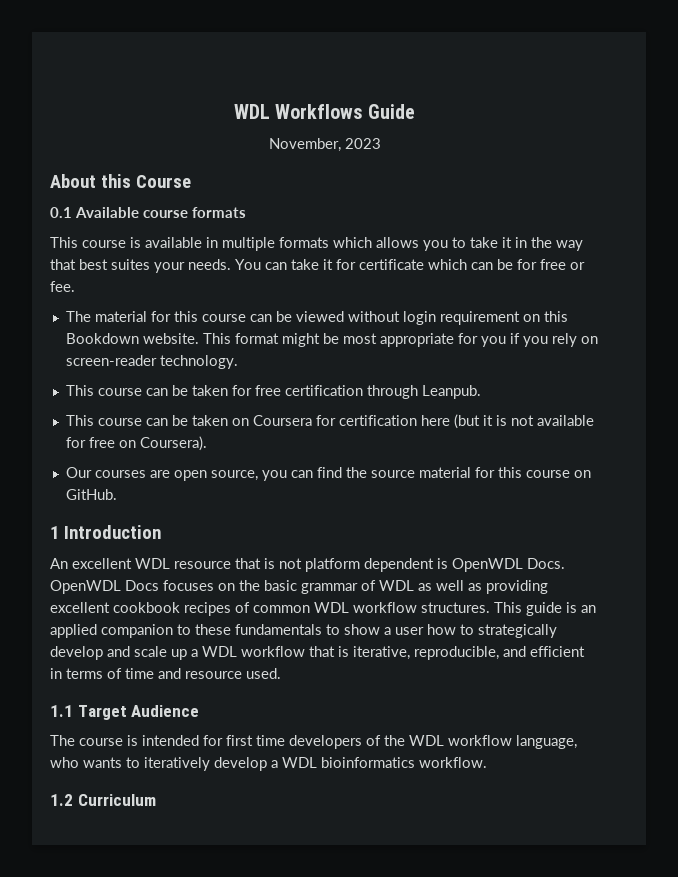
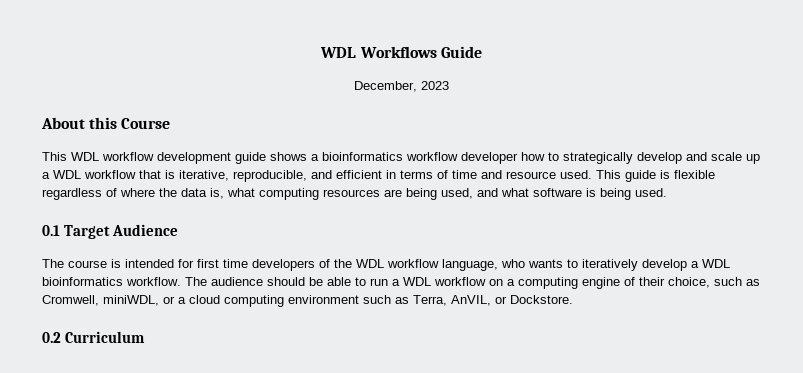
- November, 2023
+ December, 2023
- 0.1 Available course formats
- This course is available in multiple formats which allows you to take it in the way that best suites your needs. You can take it for certificate which can be for free or fee.
- The material for this course can be viewed without login requirement on this Bookdown website. This format might be most appropriate for you if you rely on screen-reader technology.
- This course can be taken for free certification through Leanpub.
- This course can be taken on Coursera for certification here (but it is not available for free on Coursera).
- Our courses are open source, you can find the source material for this course on GitHub.
- 1 Introduction
- An excellent WDL resource that is not platform dependent is OpenWDL Docs. OpenWDL Docs focuses on the basic grammar of WDL as well as providing excellent cookbook recipes of common WDL workflow structures. This guide is an applied companion to these fundamentals to show a user how to strategically develop and scale up a WDL workflow that is iterative, reproducible, and efficient in terms of time and resource used.
- 1.1 Target Audience
+ This WDL workflow development guide shows a bioinformatics workflow developer how to strategically develop and scale up a WDL workflow that is iterative, reproducible, and efficient in terms of time and resource used. This guide is flexible regardless of where the data is, what computing resources are being used, and what software is being used.
+ 0.1 Target Audience
- The course is intended for first time developers of the WDL workflow language, who wants to iteratively develop a WDL bioinformatics workflow.
- 1.2 Curriculum
+ The course is intended for first time developers of the WDL workflow language, who wants to iteratively develop a WDL bioinformatics workflow. The audience should be able to run a WDL workflow on a computing engine of their choice, such as Cromwell, miniWDL, or a cloud computing environment such as Terra, AnVIL, or Dockstore.
+ 0.2 Curriculum

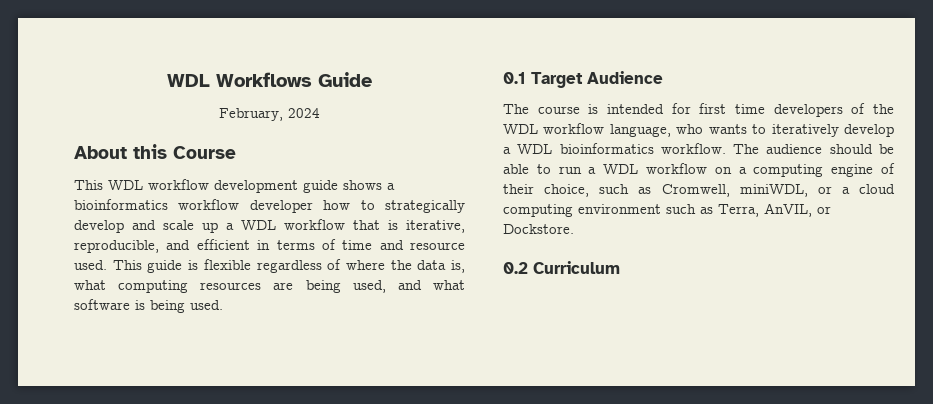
- December, 2023
+ February, 2024

